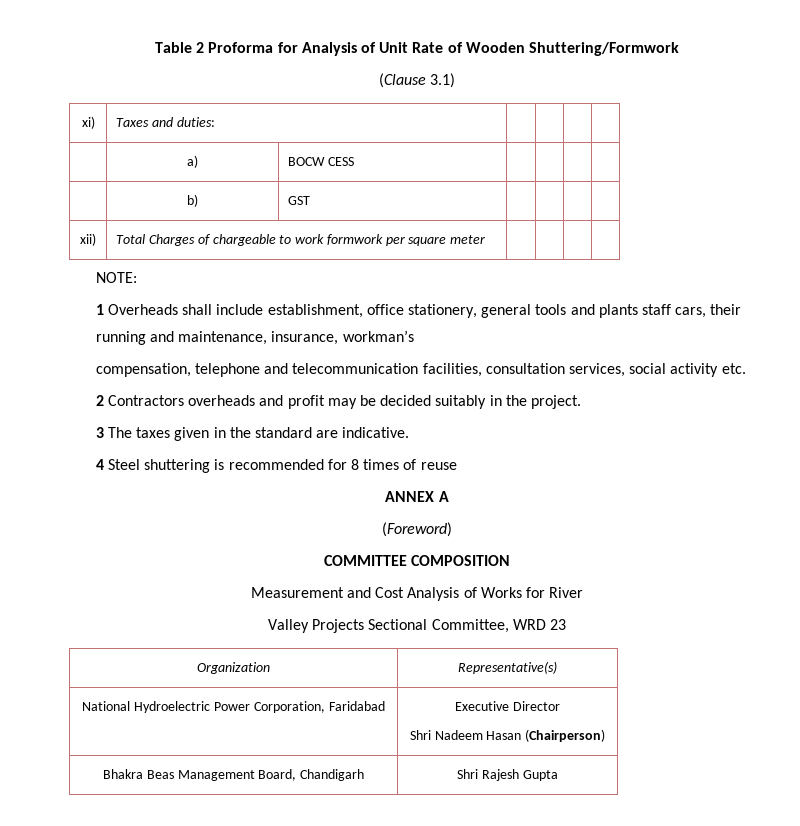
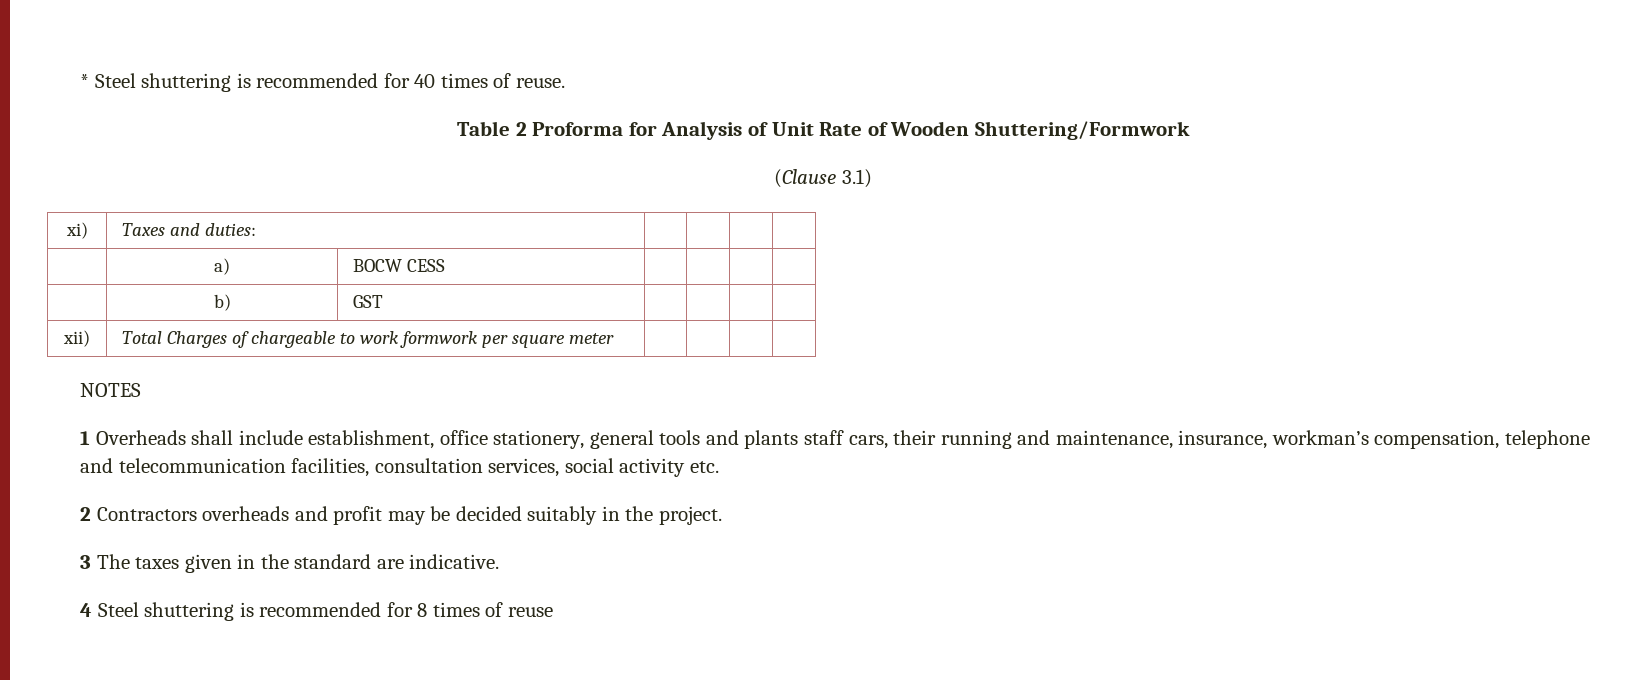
+ * Steel shuttering is recommended for 40 times of reuse.
- NOTE:
+ NOTES
- 1 Overheads shall include establishment, office stationery, general tools and plants staff cars, their running and maintenance, insurance, workman’s
- compensation, telephone and telecommunication facilities, consultation services, social activity etc.
+ 1 Overheads shall include establishment, office stationery, general tools and plants staff cars, their running and maintenance, insurance, workman’s compensation, telephone and telecommunication facilities, consultation services, social activity etc.
- ANNEX A
- (Foreword)
- COMMITTEE COMPOSITION
- Measurement and Cost Analysis of Works for River
- Valley Projects Sectional Committee, WRD 23
- Organization | Representative(s)
- National Hydroelectric Power Corporation, Faridabad | Executive Director
- Shri Nadeem Hasan (Chairperson)
- Bhakra Beas Management Board, Chandigarh | Shri Rajesh Gupta

